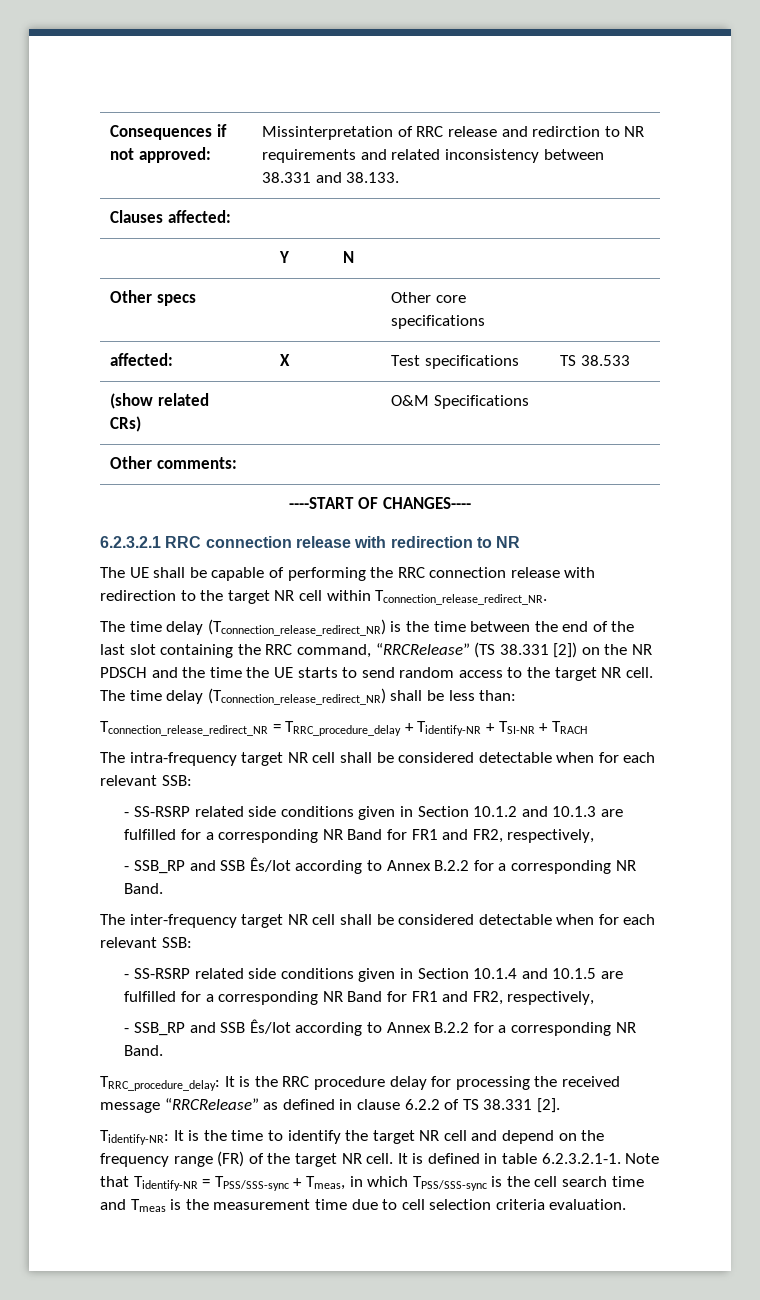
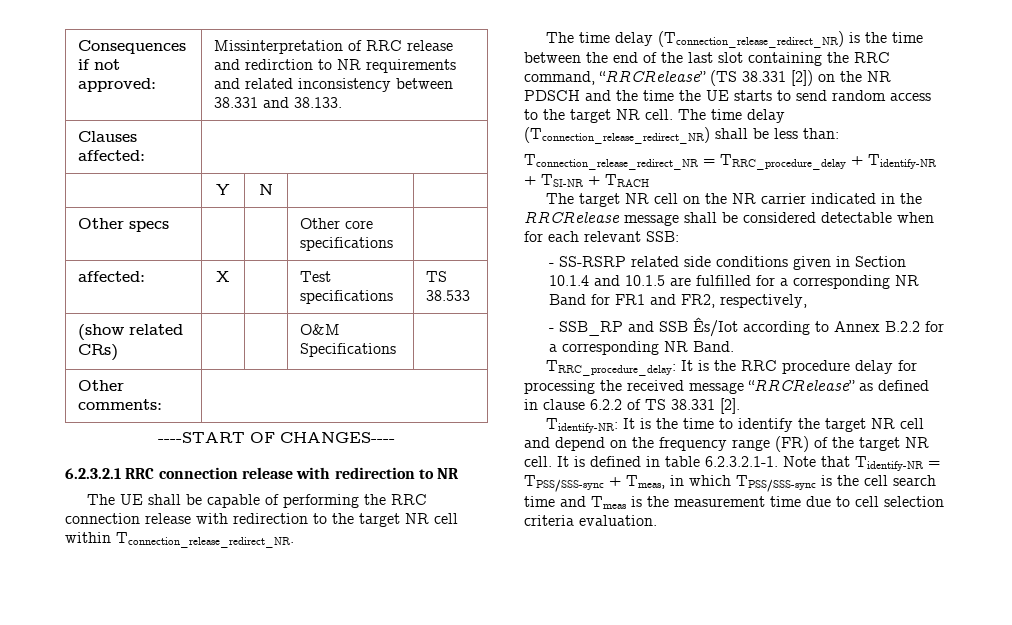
- The intra-frequency target NR cell shall be considered detectable when for each relevant SSB:
- - SS-RSRP related side conditions given in Section 10.1.2 and 10.1.3 are fulfilled for a corresponding NR Band for FR1 and FR2, respectively,
- - SSB_RP and SSB Ês/Iot according to Annex B.2.2 for a corresponding NR Band.
- The inter-frequency target NR cell shall be considered detectable when for each relevant SSB:
+ The target NR cell on the NR carrier indicated in the RRCRelease message shall be considered detectable when for each relevant SSB:

